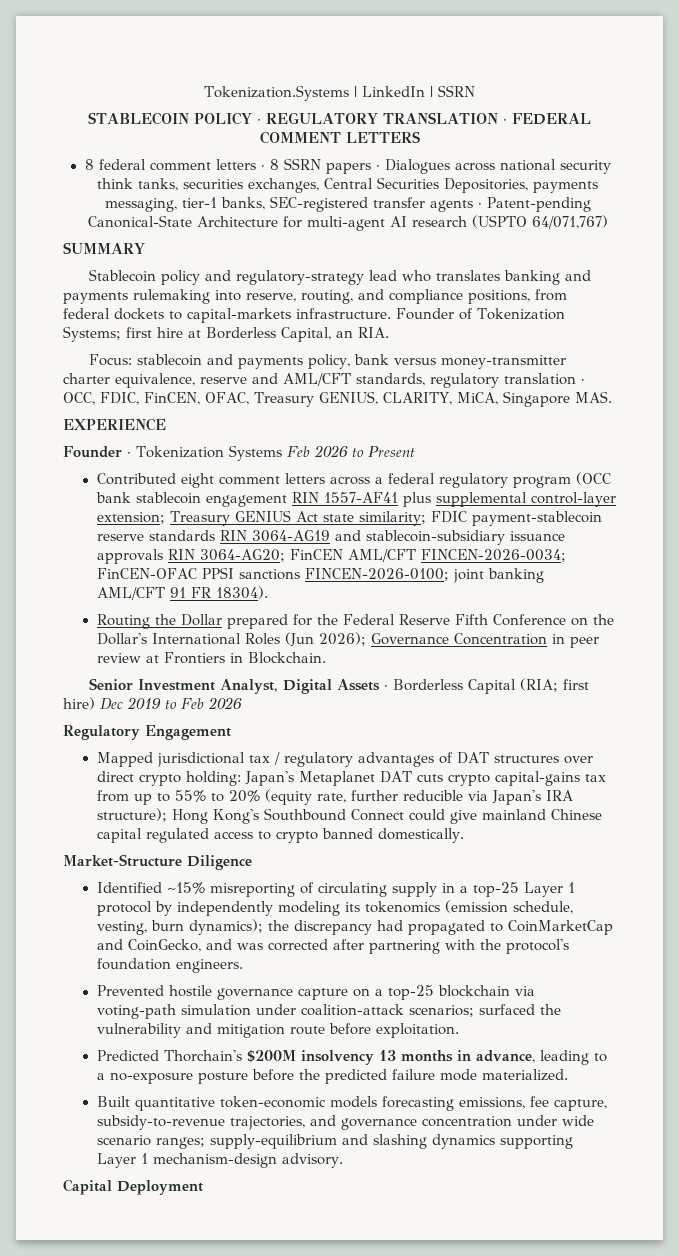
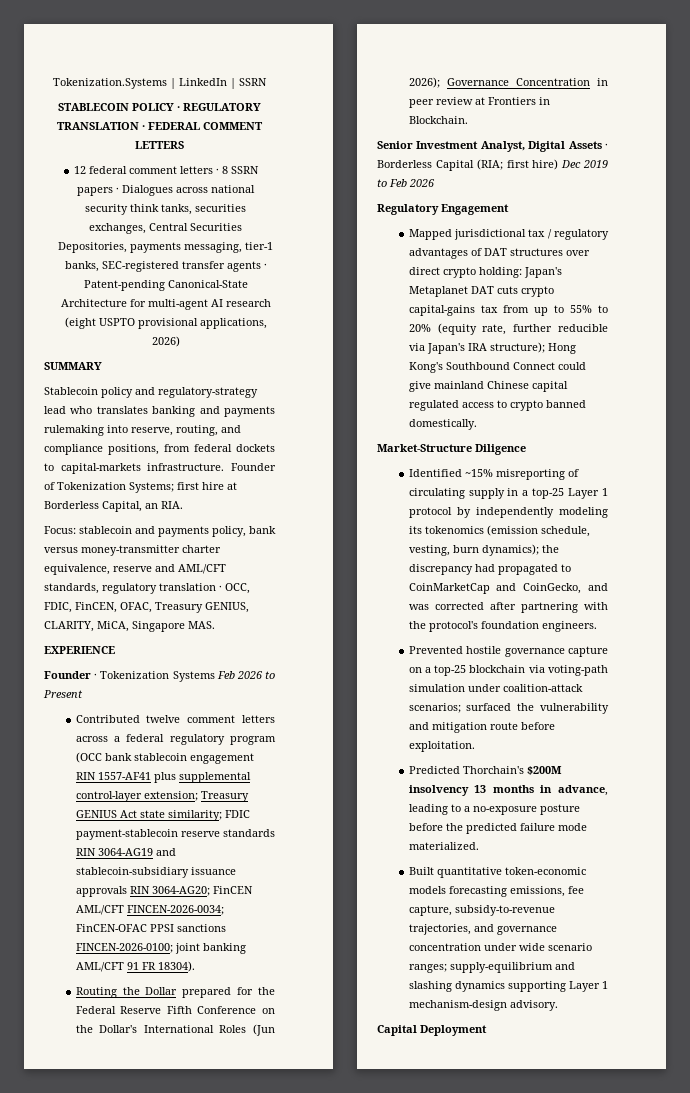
- 8 federal comment letters · 8 SSRN papers · Dialogues across national security think tanks, securities exchanges, Central Securities Depositories, payments messaging, tier-1 banks, SEC-registered transfer agents · Patent-pending Canonical-State Architecture for multi-agent AI research (USPTO 64/071,767)
+ 12 federal comment letters · 8 SSRN papers · Dialogues across national security think tanks, securities exchanges, Central Securities Depositories, payments messaging, tier-1 banks, SEC-registered transfer agents · Patent-pending Canonical-State Architecture for multi-agent AI research (eight USPTO provisional applications, 2026)
- Contributed eight comment letters across a federal regulatory program (OCC bank stablecoin engagement RIN 1557-AF41 plus supplemental control-layer extension; Treasury GENIUS Act state similarity; FDIC payment-stablecoin reserve standards RIN 3064-AG19 and stablecoin-subsidiary issuance approvals RIN 3064-AG20; FinCEN AML/CFT FINCEN-2026-0034; FinCEN-OFAC PPSI sanctions FINCEN-2026-0100; joint banking AML/CFT 91 FR 18304).
+ Contributed twelve comment letters across a federal regulatory program (OCC bank stablecoin engagement RIN 1557-AF41 plus supplemental control-layer extension; Treasury GENIUS Act state similarity; FDIC payment-stablecoin reserve standards RIN 3064-AG19 and stablecoin-subsidiary issuance approvals RIN 3064-AG20; FinCEN AML/CFT FINCEN-2026-0034; FinCEN-OFAC PPSI sanctions FINCEN-2026-0100; joint banking AML/CFT 91 FR 18304).

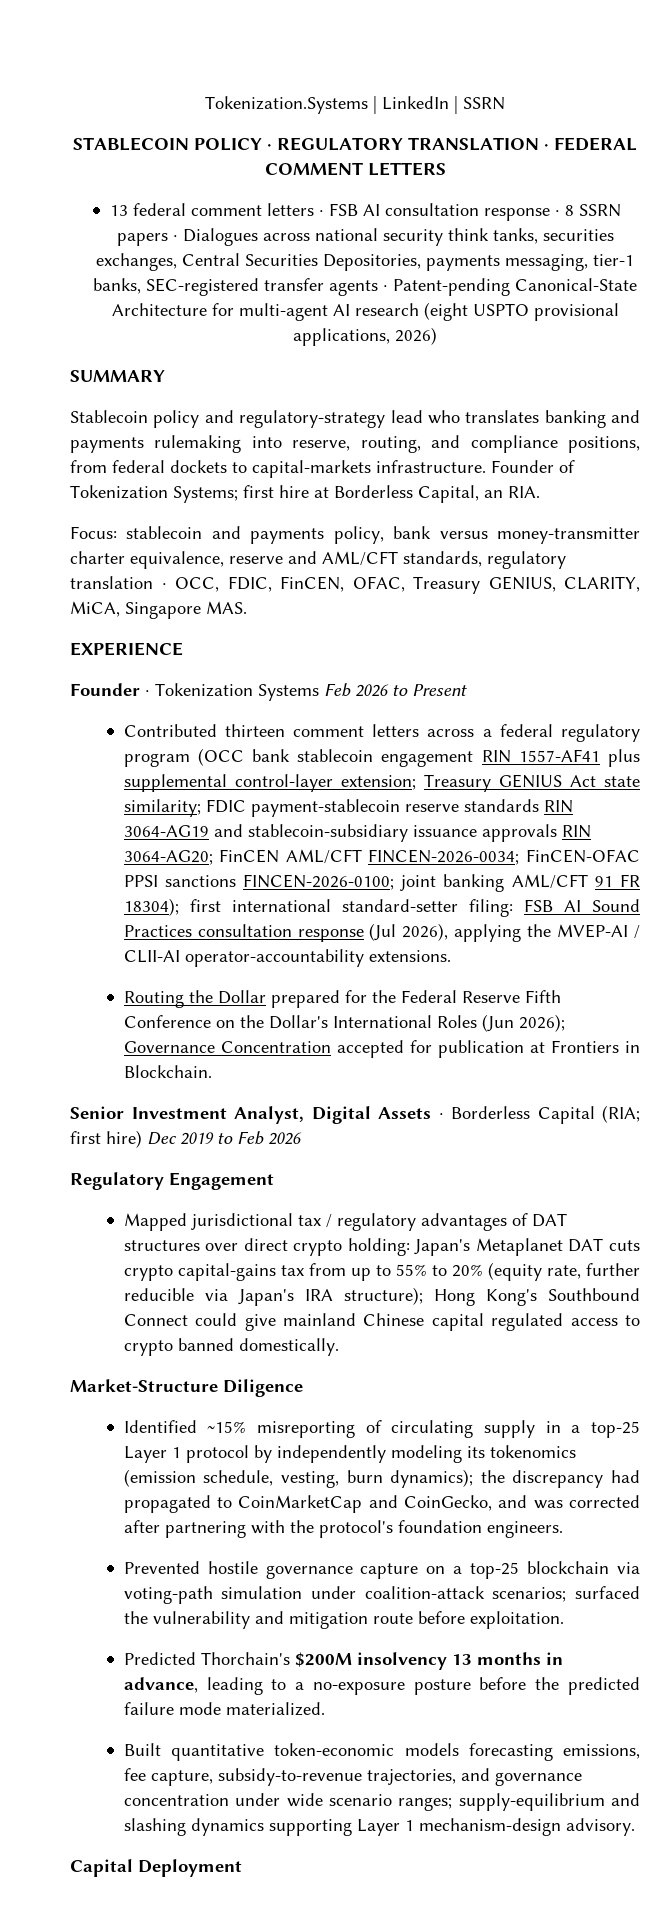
- 12 federal comment letters · 8 SSRN papers · Dialogues across national security think tanks, securities exchanges, Central Securities Depositories, payments messaging, tier-1 banks, SEC-registered transfer agents · Patent-pending Canonical-State Architecture for multi-agent AI research (eight USPTO provisional applications, 2026)
+ 13 federal comment letters · FSB AI consultation response · 8 SSRN papers · Dialogues across national security think tanks, securities exchanges, Central Securities Depositories, payments messaging, tier-1 banks, SEC-registered transfer agents · Patent-pending Canonical-State Architecture for multi-agent AI research (eight USPTO provisional applications, 2026)
- Contributed twelve comment letters across a federal regulatory program (OCC bank stablecoin engagement RIN 1557-AF41 plus supplemental control-layer extension; Treasury GENIUS Act state similarity; FDIC payment-stablecoin reserve standards RIN 3064-AG19 and stablecoin-subsidiary issuance approvals RIN 3064-AG20; FinCEN AML/CFT FINCEN-2026-0034; FinCEN-OFAC PPSI sanctions FINCEN-2026-0100; joint banking AML/CFT 91 FR 18304).
+ Contributed thirteen comment letters across a federal regulatory program (OCC bank stablecoin engagement RIN 1557-AF41 plus supplemental control-layer extension; Treasury GENIUS Act state similarity; FDIC payment-stablecoin reserve standards RIN 3064-AG19 and stablecoin-subsidiary issuance approvals RIN 3064-AG20; FinCEN AML/CFT FINCEN-2026-0034; FinCEN-OFAC PPSI sanctions FINCEN-2026-0100; joint banking AML/CFT 91 FR 18304); first international standard-setter filing: FSB AI Sound Practices consultation response (Jul 2026), applying the MVEP-AI / CLII-AI operator-accountability extensions.
- Routing the Dollar prepared for the Federal Reserve Fifth Conference on the Dollar's International Roles (Jun 2026); Governance Concentration in peer review at Frontiers in Blockchain.
+ Routing the Dollar prepared for the Federal Reserve Fifth Conference on the Dollar's International Roles (Jun 2026); Governance Concentration accepted for publication at Frontiers in Blockchain.

